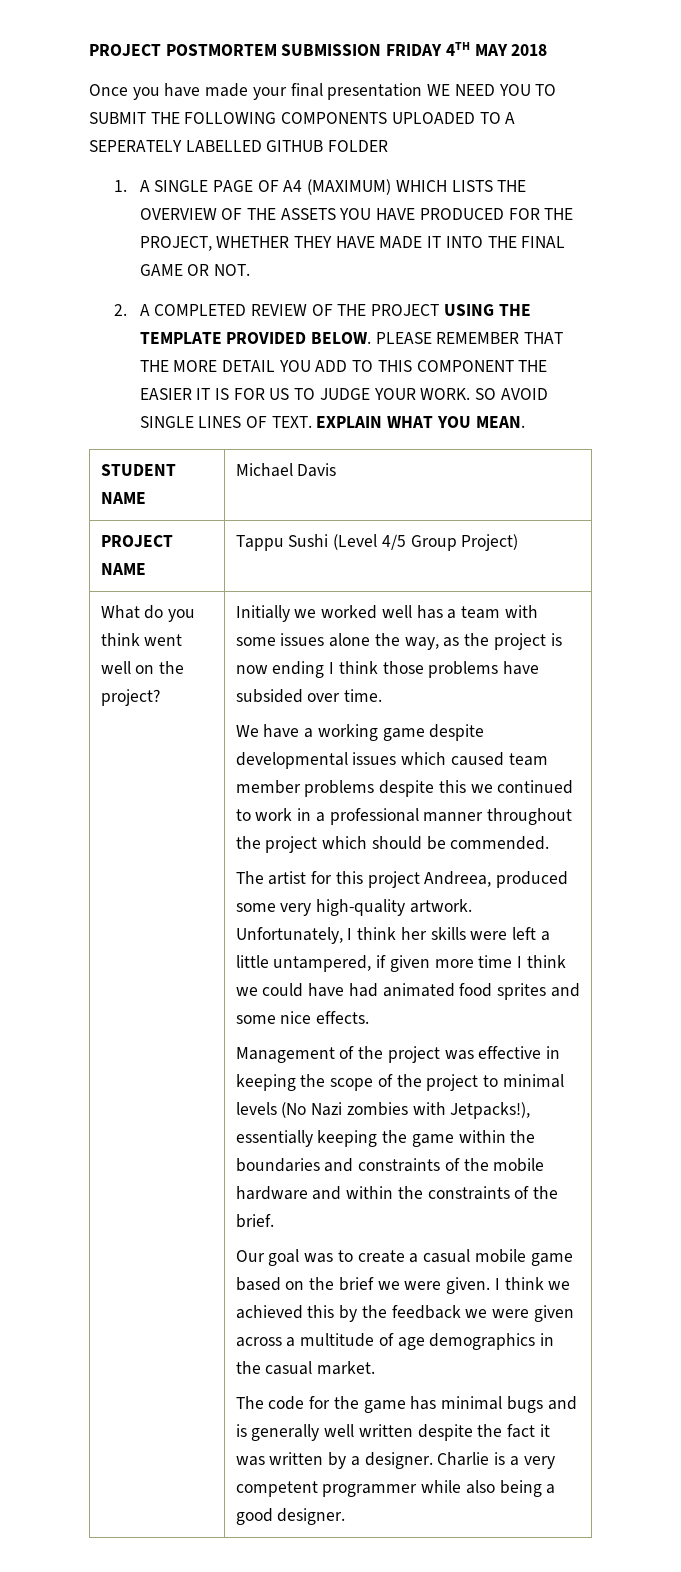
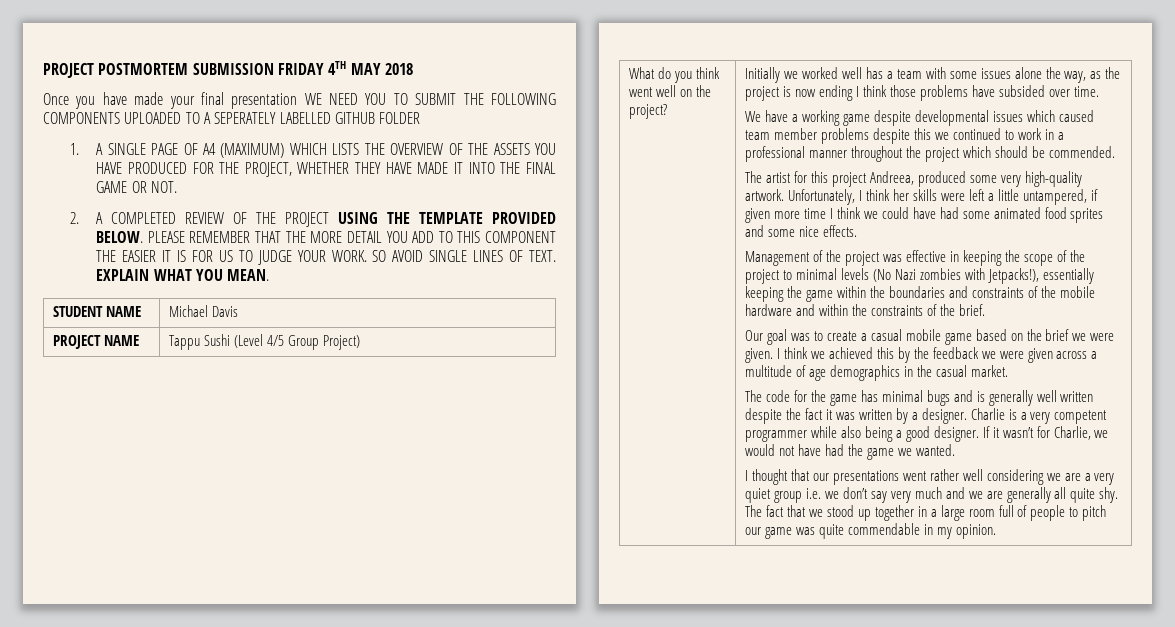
- Unfortunately, I think her skills were left a little untampered, if given more time I think we could have had animated food sprites and some nice effects.
+ Unfortunately, I think her skills were left a little untampered, if given more time I think we could have had some animated food sprites and some nice effects.
+ If it wasn’t for Charlie, we would not have had the game we wanted.
+ I thought that our presentations went rather well considering we are a very quiet group i.e. we don’t say very much and we are generally all quite shy. The fact that we stood up together in a large room full of people to pitch our game was quite commendable in my opinion.

